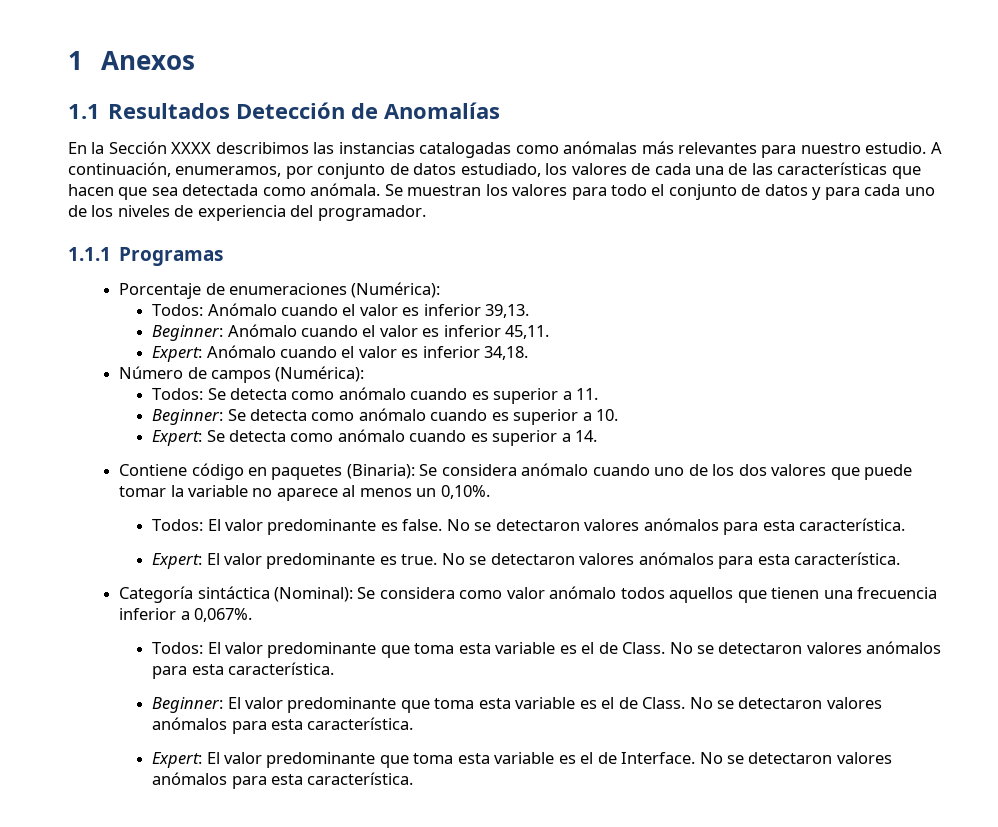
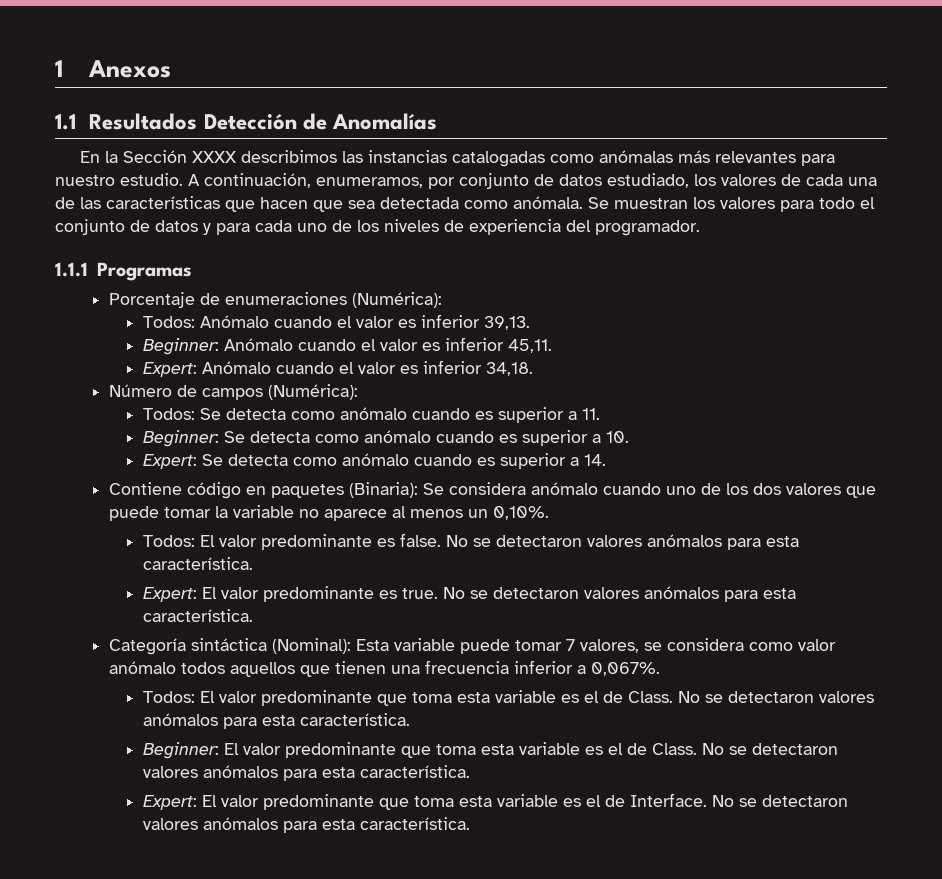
- Categoría sintáctica (Nominal): Se considera como valor anómalo todos aquellos que tienen una frecuencia inferior a 0,067%.
+ Categoría sintáctica (Nominal): Esta variable puede tomar 7 valores, se considera como valor anómalo todos aquellos que tienen una frecuencia inferior a 0,067%.

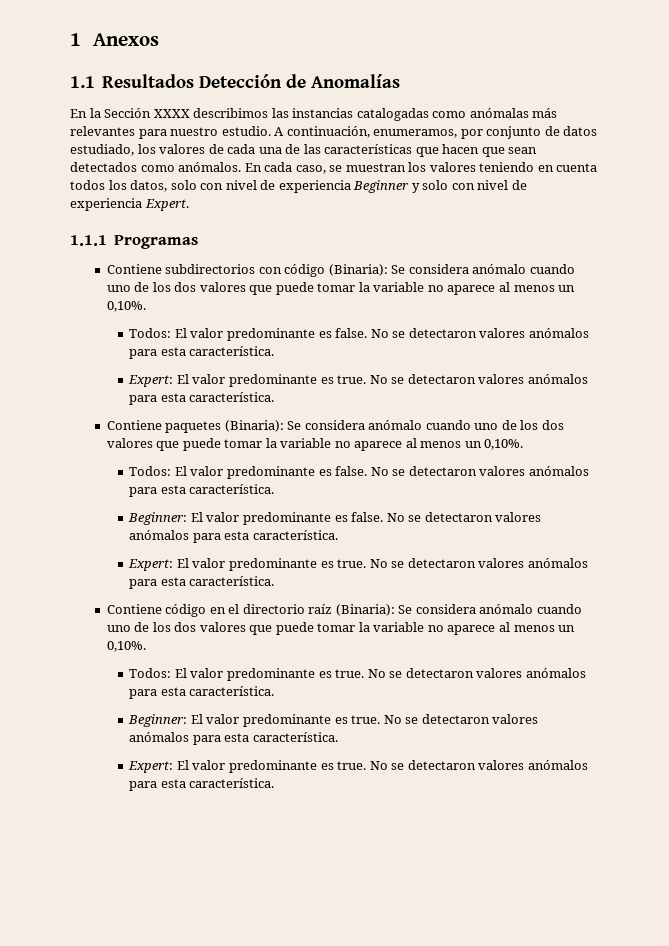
- A continuación, enumeramos, por conjunto de datos estudiado, los valores de cada una de las características que hacen que sea detectada como anómala. Se muestran los valores para todo el conjunto de datos y para cada uno de los niveles de experiencia del programador.
+ A continuación, enumeramos, por conjunto de datos estudiado, los valores de cada una de las características que hacen que sean detectados como anómalos. En cada caso, se muestran los valores teniendo en cuenta todos los datos, solo con nivel de experiencia Beginner y solo con nivel de experiencia Expert.
  1.1.1 Programas
- Porcentaje de enumeraciones (Numérica):
- Todos: Anómalo cuando el valor es inferior 39,13.
- Beginner: Anómalo cuando el valor es inferior 45,11.
- Expert: Anómalo cuando el valor es inferior 34,18.
- Número de campos (Numérica):
- Todos: Se detecta como anómalo cuando es superior a 11.
- Beginner: Se detecta como anómalo cuando es superior a 10.
- Expert: Se detecta como anómalo cuando es superior a 14.
- Contiene código en paquetes (Binaria): Se considera anómalo cuando uno de los dos valores que puede tomar la variable no aparece al menos un 0,10%.
+ Contiene subdirectorios con código (Binaria): Se considera anómalo cuando uno de los dos valores que puede tomar la variable no aparece al menos un 0,10%.
- Categoría sintáctica (Nominal): Esta variable puede tomar 7 valores, se considera como valor anómalo todos aquellos que tienen una frecuencia inferior a 0,067%.
- Todos: El valor predominante que toma esta variable es el de Class.
+ Contiene paquetes (Binaria): Se considera anómalo cuando uno de los dos valores que puede tomar la variable no aparece al menos un 0,10%.
+ Todos: El valor predominante es false.
- Beginner: El valor predominante que toma esta variable es el de Class. No se detectaron valores anómalos para esta característica.
- Expert: El valor predominante que toma esta variable es el de Interface. No se detectaron valores anómalos para esta característica.
+ Beginner: El valor predominante es false. No se detectaron valores anómalos para esta característica.
+ Expert: El valor predominante es true. No se detectaron valores anómalos para esta característica.
+ Contiene código en el directorio raíz (Binaria): Se considera anómalo cuando uno de los dos valores que puede tomar la variable no aparece al menos un 0,10%.
+ Todos: El valor predominante es true. No se detectaron valores anómalos para esta característica.
+ Beginner: El valor predominante es true. No se detectaron valores anómalos para esta característica.
+ Expert: El valor predominante es true. No se detectaron valores anómalos para esta característica.

